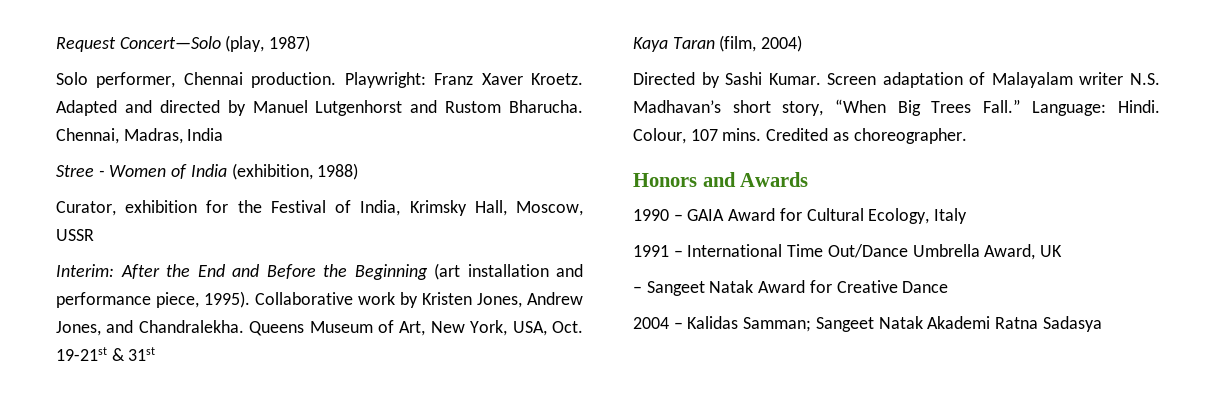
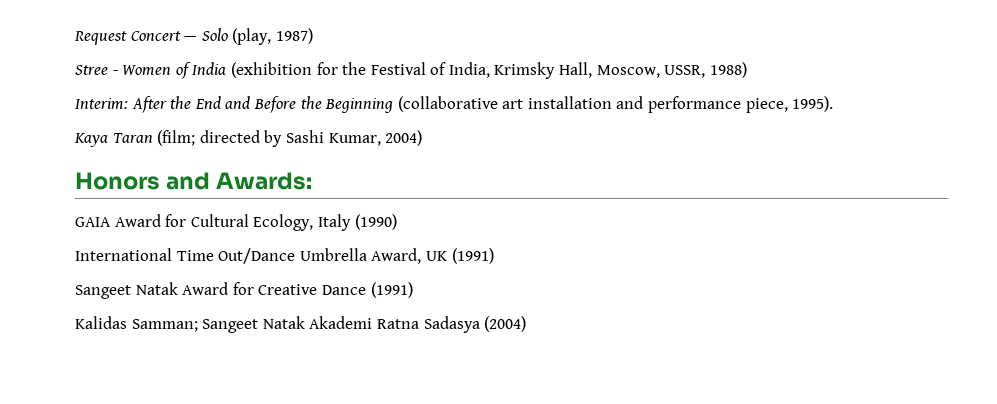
- Request Concert—Solo (play, 1987)
+ Request Concert — Solo (play, 1987)
- Solo performer, Chennai production. Playwright: Franz Xaver Kroetz. Adapted and directed by Manuel Lutgenhorst and Rustom Bharucha. Chennai, Madras, India
- Stree - Women of India (exhibition, 1988)
- Curator, exhibition for the Festival of India, Krimsky Hall, Moscow, USSR
+ Stree - Women of India (exhibition for the Festival of India, Krimsky Hall, Moscow, USSR, 1988)
- Interim: After the End and Before the Beginning (art installation and performance piece, 1995). Collaborative work by Kristen Jones, Andrew Jones, and Chandralekha. Queens Museum of Art, New York, USA, Oct. 19-21st & 31st
- Kaya Taran (film, 2004)
- Directed by Sashi Kumar. Screen adaptation of Malayalam writer N.S. Madhavan’s short story, “When Big Trees Fall.” Language: Hindi. Colour, 107 mins. Credited as choreographer.
+ Interim: After the End and Before the Beginning (collaborative art installation and performance piece, 1995).
+ Kaya Taran (film; directed by Sashi Kumar, 2004)
- Honors and Awards
- 1990 – GAIA Award for Cultural Ecology, Italy
- 1991 – International Time Out/Dance Umbrella Award, UK
- – Sangeet Natak Award for Creative Dance
- 2004 – Kalidas Samman; Sangeet Natak Akademi Ratna Sadasya
+ Honors and Awards:
+ GAIA Award for Cultural Ecology, Italy (1990)
+ International Time Out/Dance Umbrella Award, UK (1991)
+ Sangeet Natak Award for Creative Dance (1991)
+ Kalidas Samman; Sangeet Natak Akademi Ratna Sadasya (2004)

